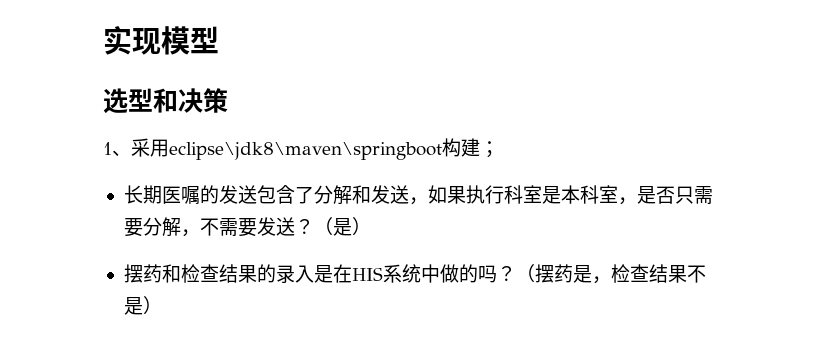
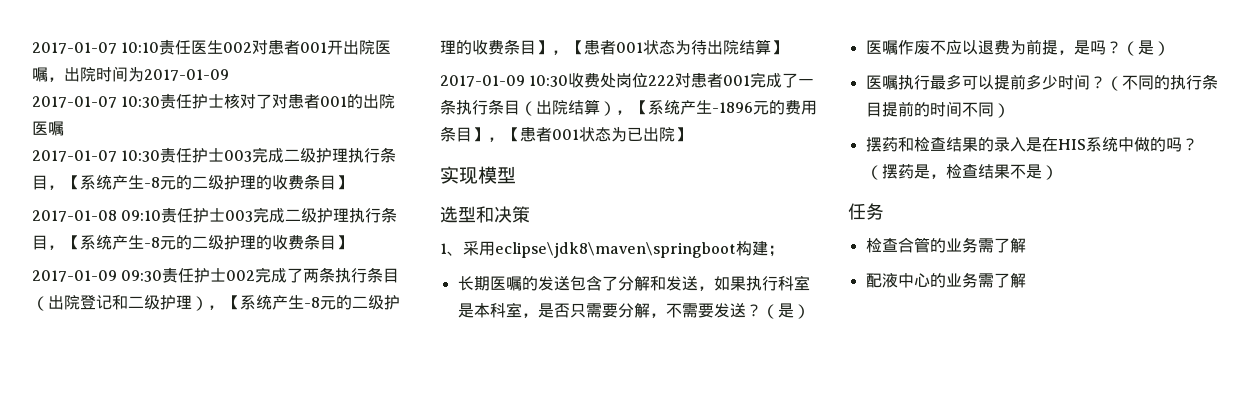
+ 2017-01-07 10:10责任医生002对患者001开出院医嘱，出院时间为2017-01-09
+ 2017-01-07 10:30责任护士核对了对患者001的出院医嘱
+ 2017-01-07 10:30责任护士003完成二级护理执行条目，【系统产生-8元的二级护理的收费条目】
+ 2017-01-08 09:10责任护士003完成二级护理执行条目，【系统产生-8元的二级护理的收费条目】
+ 2017-01-09 09:30责任护士002完成了两条执行条目（出院登记和二级护理），【系统产生-8元的二级护理的收费条目】，【患者001状态为待出院结算】
+ 2017-01-09 10:30收费处岗位222对患者001完成了一条执行条目（出院结算），【系统产生-1896元的费用条目】，【患者001状态为已出院】
+ 医嘱作废不应以退费为前提，是吗？（是）
+ 医嘱执行最多可以提前多少时间？（不同的执行条目提前的时间不同）
+ 任务
+ 检查合管的业务需了解
+ 配液中心的业务需了解

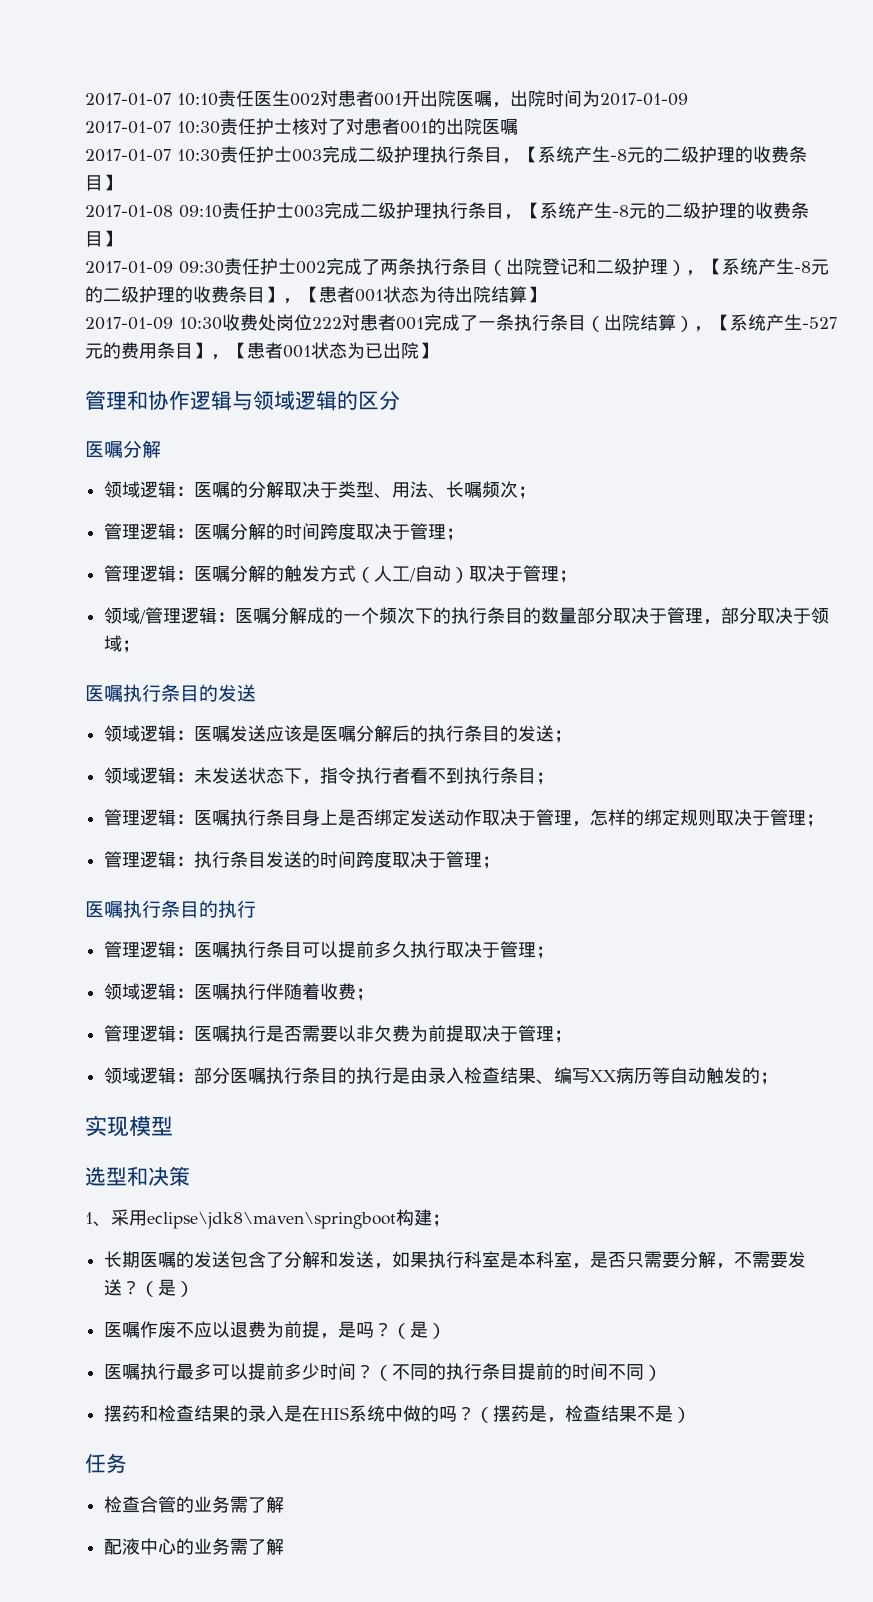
- 2017-01-09 10:30收费处岗位222对患者001完成了一条执行条目（出院结算），【系统产生-1896元的费用条目】，【患者001状态为已出院】
+ 2017-01-09 10:30收费处岗位222对患者001完成了一条执行条目（出院结算），【系统产生-527元的费用条目】，【患者001状态为已出院】
+ 管理和协作逻辑与领域逻辑的区分
+ 医嘱分解
+ 领域逻辑：医嘱的分解取决于类型、用法、长嘱频次；
+ 管理逻辑：医嘱分解的时间跨度取决于管理；
+ 管理逻辑：医嘱分解的触发方式（人工/自动）取决于管理；
+ 领域/管理逻辑：医嘱分解成的一个频次下的执行条目的数量部分取决于管理，部分取决于领域；
+ 医嘱执行条目的发送
+ 领域逻辑：医嘱发送应该是医嘱分解后的执行条目的发送；
+ 领域逻辑：未发送状态下，指令执行者看不到执行条目；
+ 管理逻辑：医嘱执行条目身上是否绑定发送动作取决于管理，怎样的绑定规则取决于管理；
+ 管理逻辑：执行条目发送的时间跨度取决于管理；
+ 医嘱执行条目的执行
+ 管理逻辑：医嘱执行条目可以提前多久执行取决于管理；
+ 领域逻辑：医嘱执行伴随着收费；
+ 管理逻辑：医嘱执行是否需要以非欠费为前提取决于管理；
+ 领域逻辑：部分医嘱执行条目的执行是由录入检查结果、编写XX病历等自动触发的；

